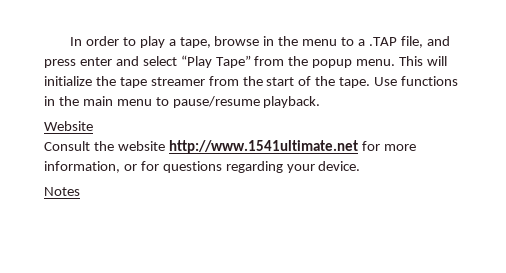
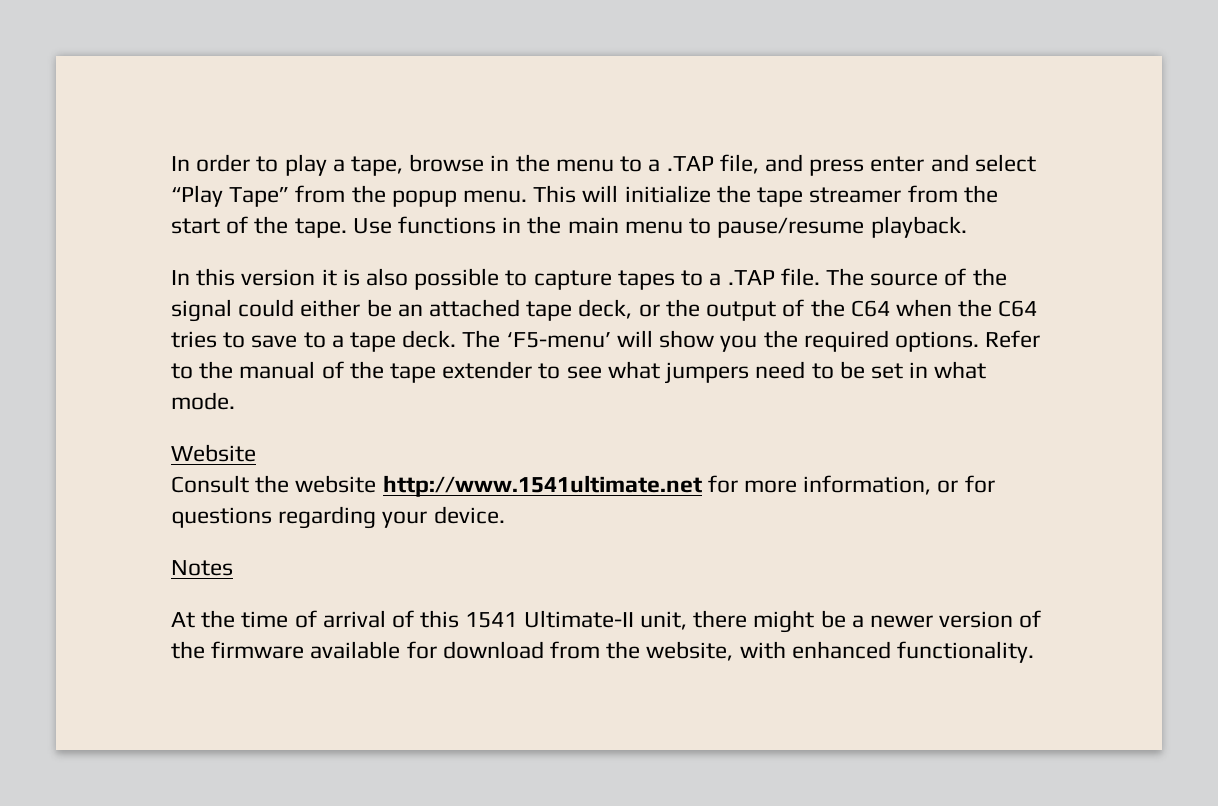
+ In this version it is also possible to capture tapes to a .TAP file. The source of the signal could either be an attached tape deck, or the output of the C64 when the C64 tries to save to a tape deck. The ‘F5-menu’ will show you the required options. Refer to the manual of the tape extender to see what jumpers need to be set in what mode.
+ At the time of arrival of this 1541 Ultimate-II unit, there might be a newer version of the firmware available for download from the website, with enhanced functionality.

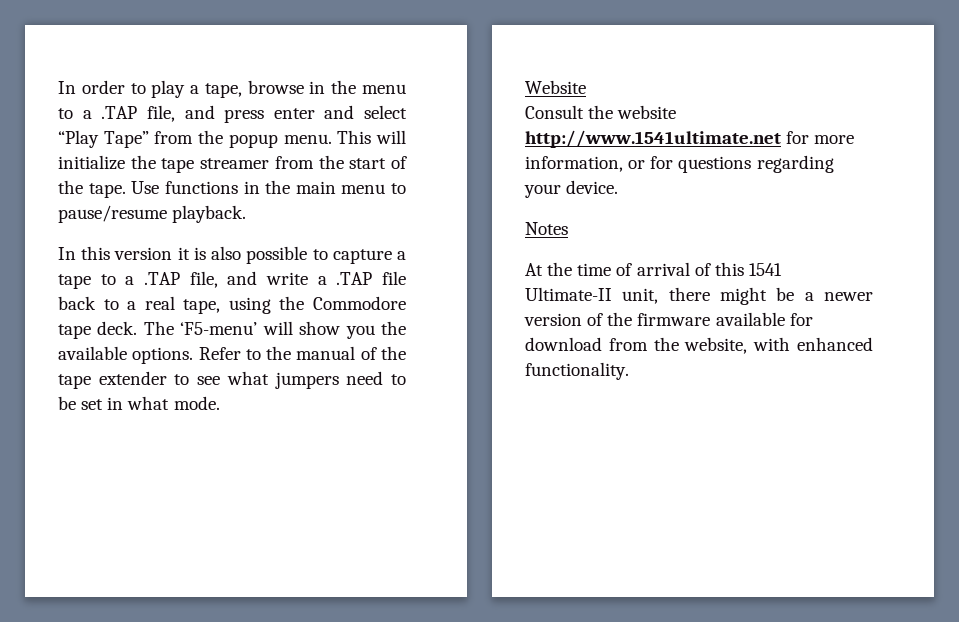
- In this version it is also possible to capture tapes to a .TAP file. The source of the signal could either be an attached tape deck, or the output of the C64 when the C64 tries to save to a tape deck.
+ In this version it is also possible to capture a tape to a .TAP file, and write a .TAP file back to a real tape, using the Commodore tape deck.
- The ‘F5-menu’ will show you the required options.
+ The ‘F5-menu’ will show you the available options.

